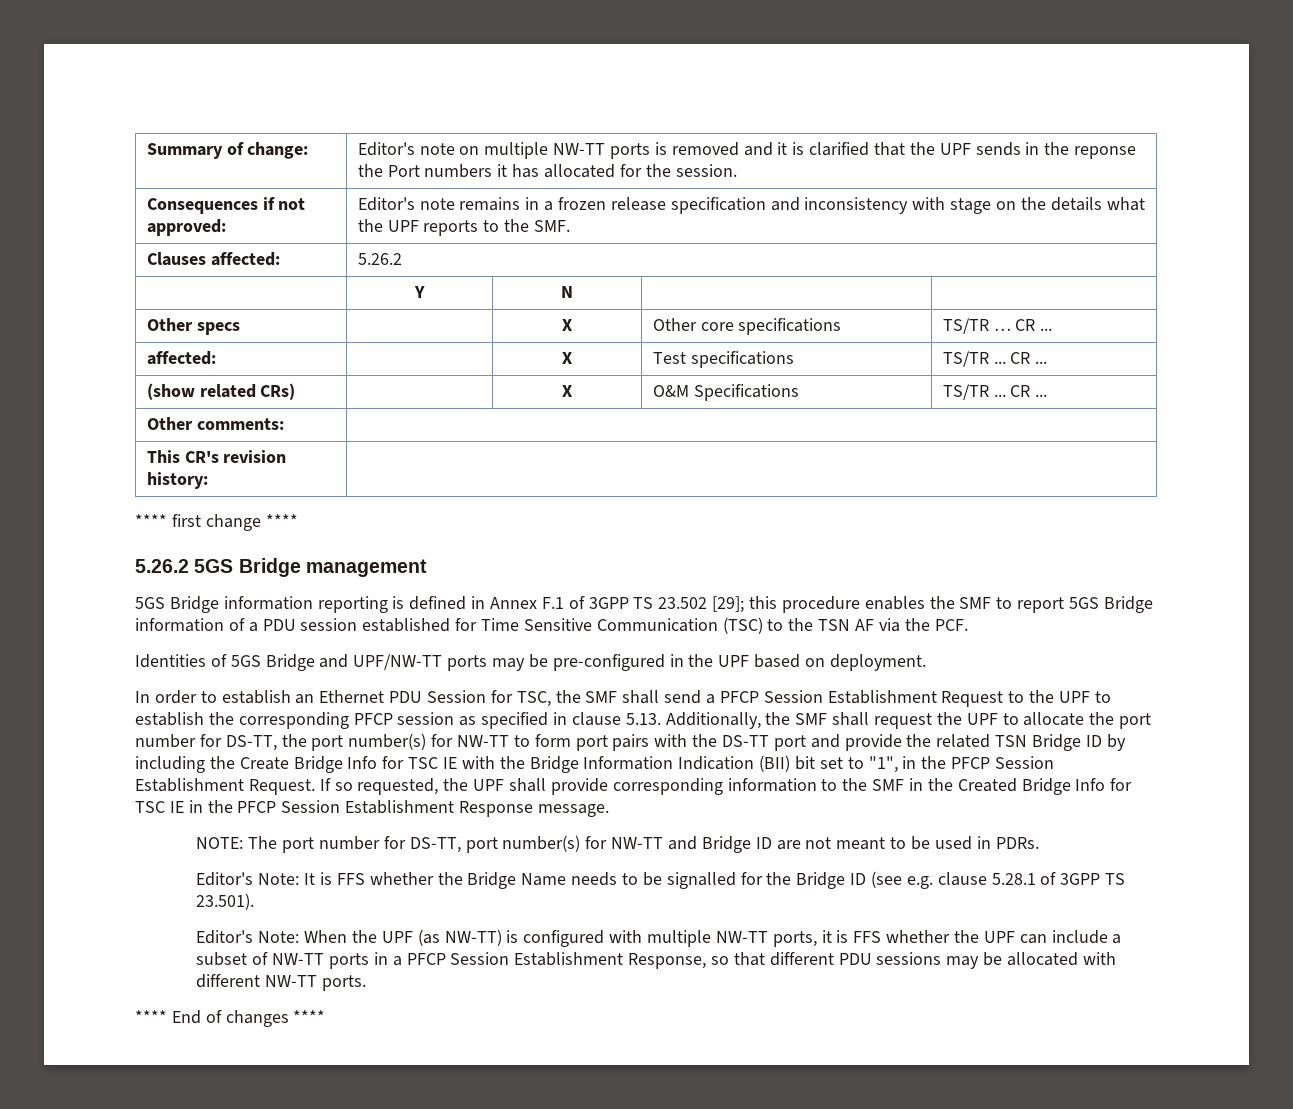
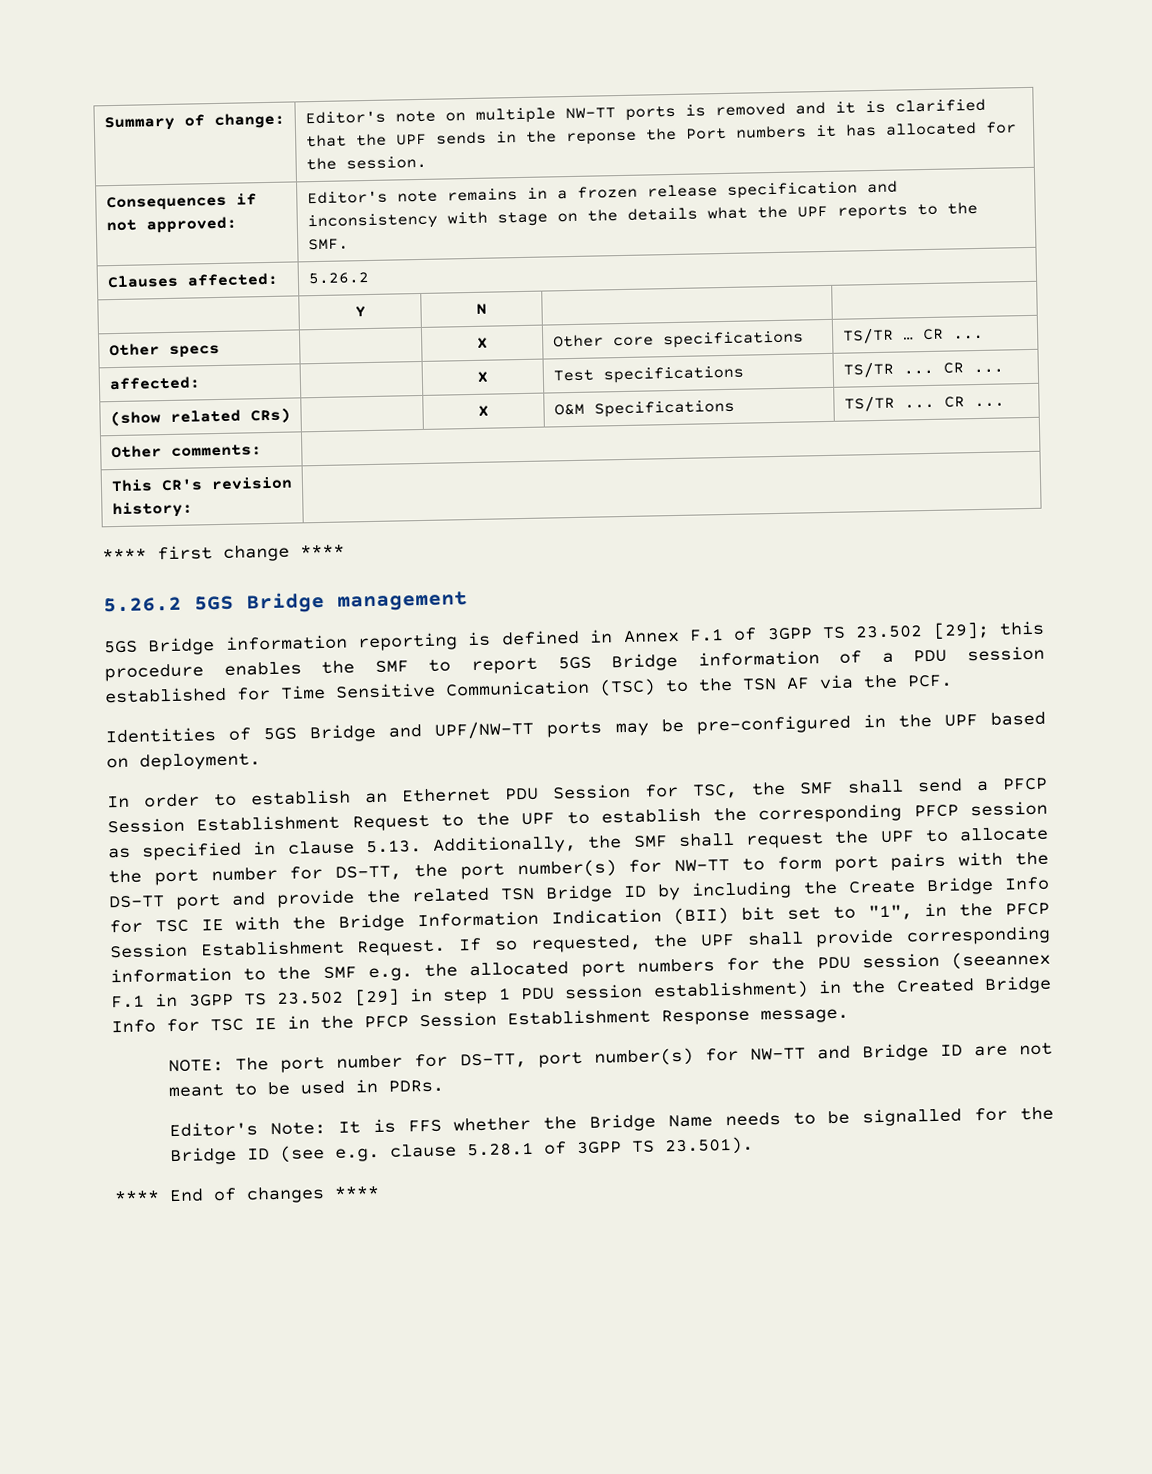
- If so requested, the UPF shall provide corresponding information to the SMF in the Created Bridge Info for TSC IE in the PFCP Session Establishment Response message.
+ If so requested, the UPF shall provide corresponding information to the SMF e.g. the allocated port numbers for the PDU session (seeannex F.1 in 3GPP TS 23.502 [29] in step 1 PDU session establishment) in the Created Bridge Info for TSC IE in the PFCP Session Establishment Response message.
- Editor's Note: When the UPF (as NW-TT) is configured with multiple NW-TT ports, it is FFS whether the UPF can include a subset of NW-TT ports in a PFCP Session Establishment Response, so that different PDU sessions may be allocated with different NW-TT ports.

